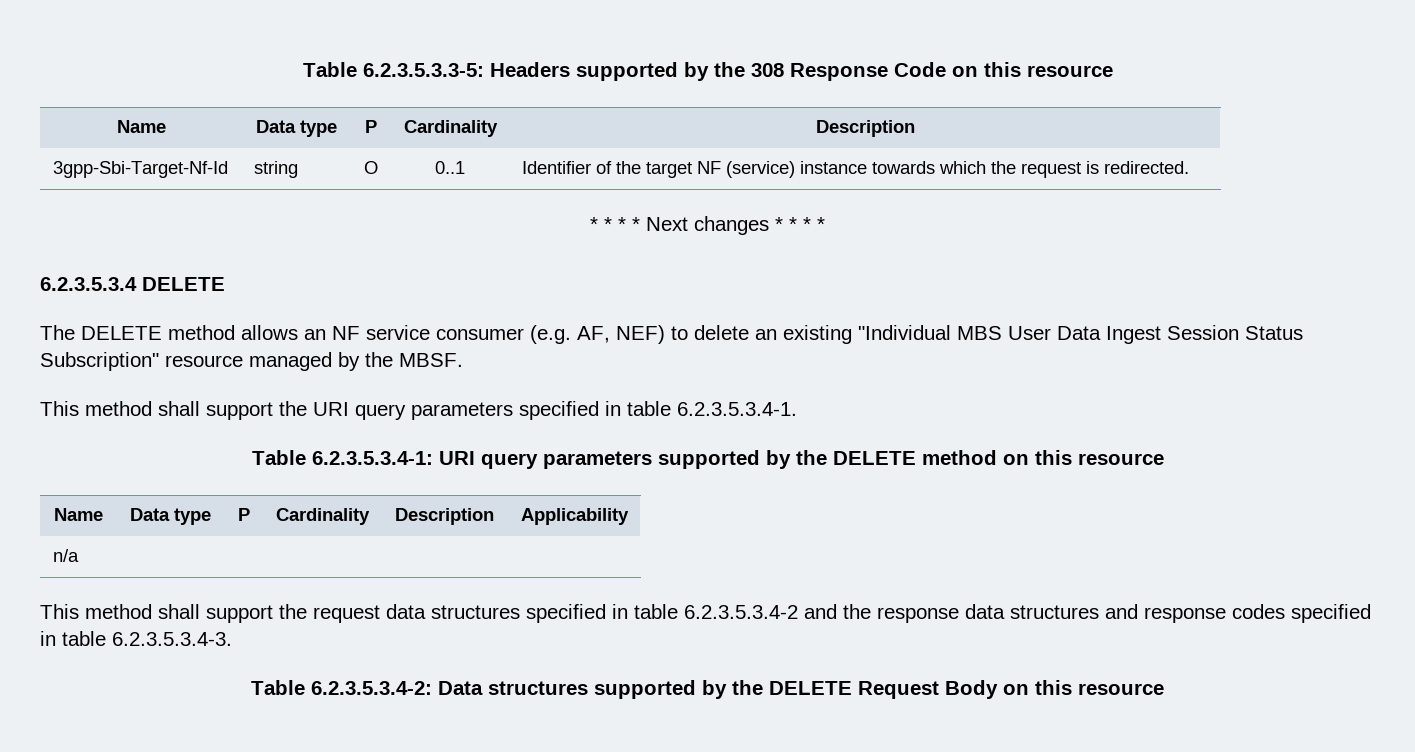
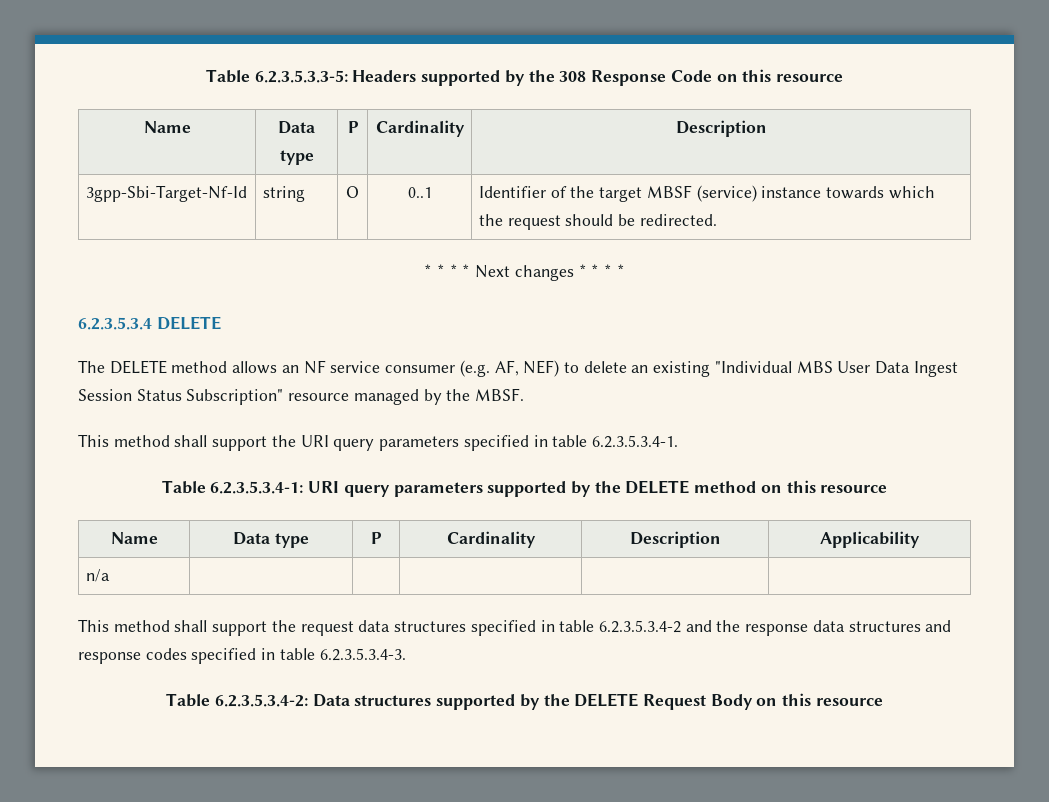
- 3gpp-Sbi-Target-Nf-Id | string | O | 0..1 | Identifier of the target NF (service) instance towards which the request is redirected.
+ 3gpp-Sbi-Target-Nf-Id | string | O | 0..1 | Identifier of the target MBSF (service) instance towards which the request should be redirected.

